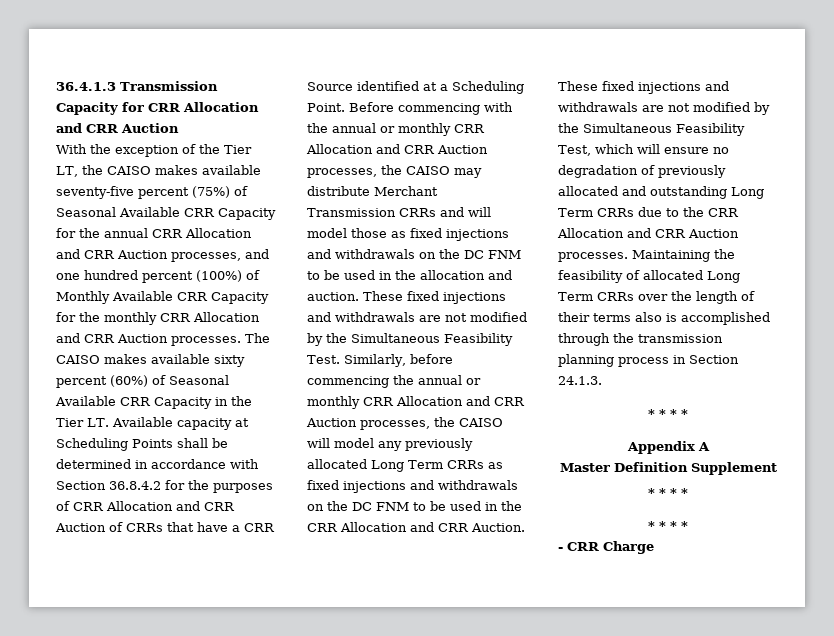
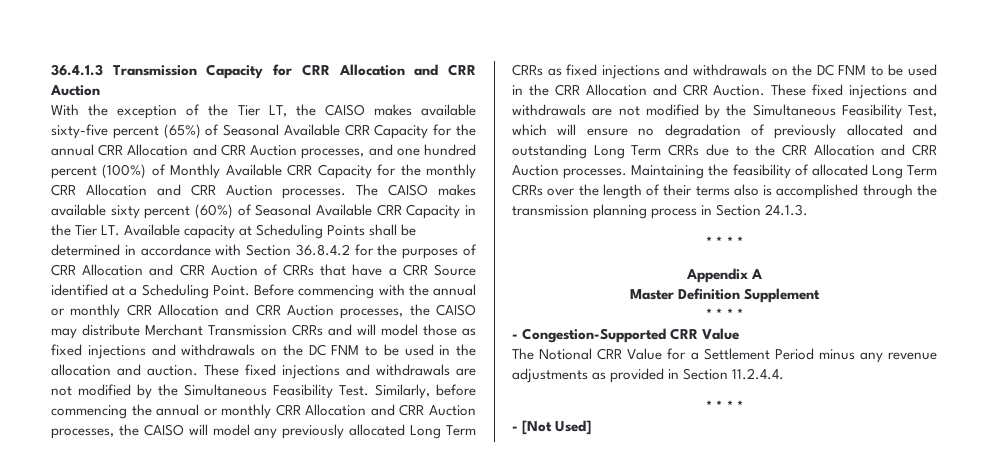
- With the exception of the Tier LT, the CAISO makes available seventy-five percent (75%) of Seasonal Available CRR Capacity for the annual CRR Allocation and CRR Auction processes, and one hundred percent (100%) of Monthly Available CRR Capacity for the monthly CRR Allocation and CRR Auction processes.
+ With the exception of the Tier LT, the CAISO makes available sixty-five percent (65%) of Seasonal Available CRR Capacity for the annual CRR Allocation and CRR Auction processes, and one hundred percent (100%) of Monthly Available CRR Capacity for the monthly CRR Allocation and CRR Auction processes.
  Master Definition Supplement
  * * * *
+ - Congestion-Supported CRR Value
+ The Notional CRR Value for a Settlement Period minus any revenue adjustments as provided in Section 11.2.4.4.
  * * * *
- - CRR Charge
+ - [Not Used]

